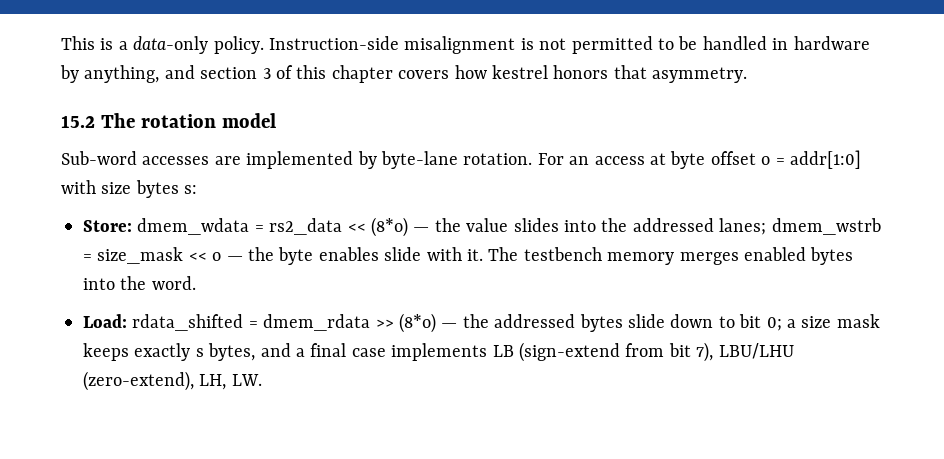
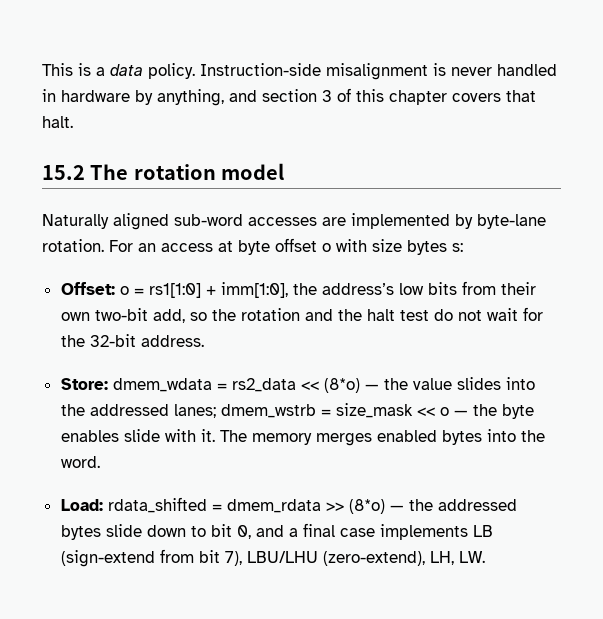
- This is a data-only policy.
+ This is a data policy.
- Instruction-side misalignment is not permitted to be handled in hardware by anything, and section 3 of this chapter covers how kestrel honors that asymmetry.
+ Instruction-side misalignment is never handled in hardware by anything, and section 3 of this chapter covers that halt.
- Sub-word accesses are implemented by byte-lane rotation.
+ Naturally aligned sub-word accesses are implemented by byte-lane rotation.
- For an access at byte offset o = addr[1:0] with size bytes s:
+ For an access at byte offset o with size bytes s:
+ Offset: o = rs1[1:0] + imm[1:0], the address’s low bits from their own two-bit add, so the rotation and the halt test do not wait for the 32-bit address.
- The testbench memory merges enabled bytes into the word.
+ The memory merges enabled bytes into the word.
- Load: rdata_shifted = dmem_rdata >> (8*o) — the addressed bytes slide down to bit 0; a size mask keeps exactly s bytes, and a final case implements LB (sign-extend from bit 7), LBU/LHU (zero-extend), LH, LW.
+ Load: rdata_shifted = dmem_rdata >> (8*o) — the addressed bytes slide down to bit 0, and a final case implements LB (sign-extend from bit 7), LBU/LHU (zero-extend), LH, LW.

